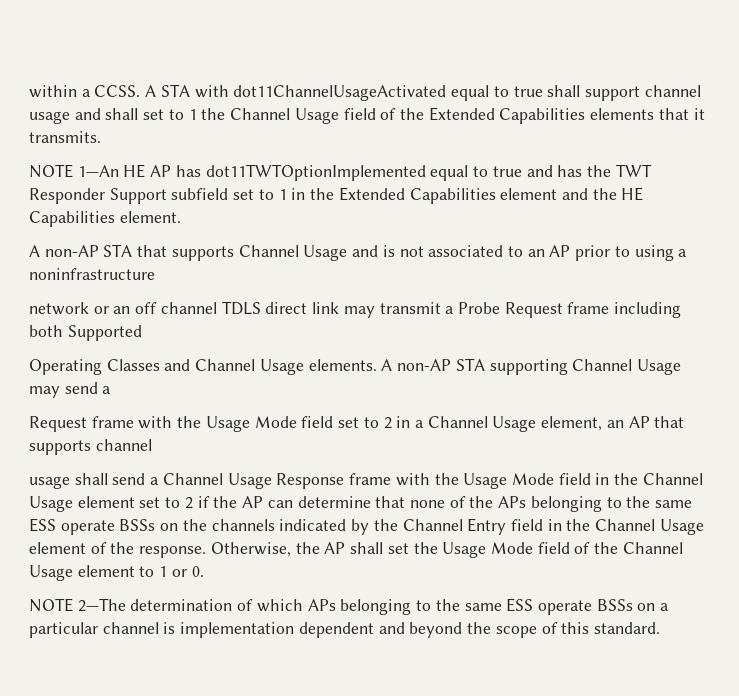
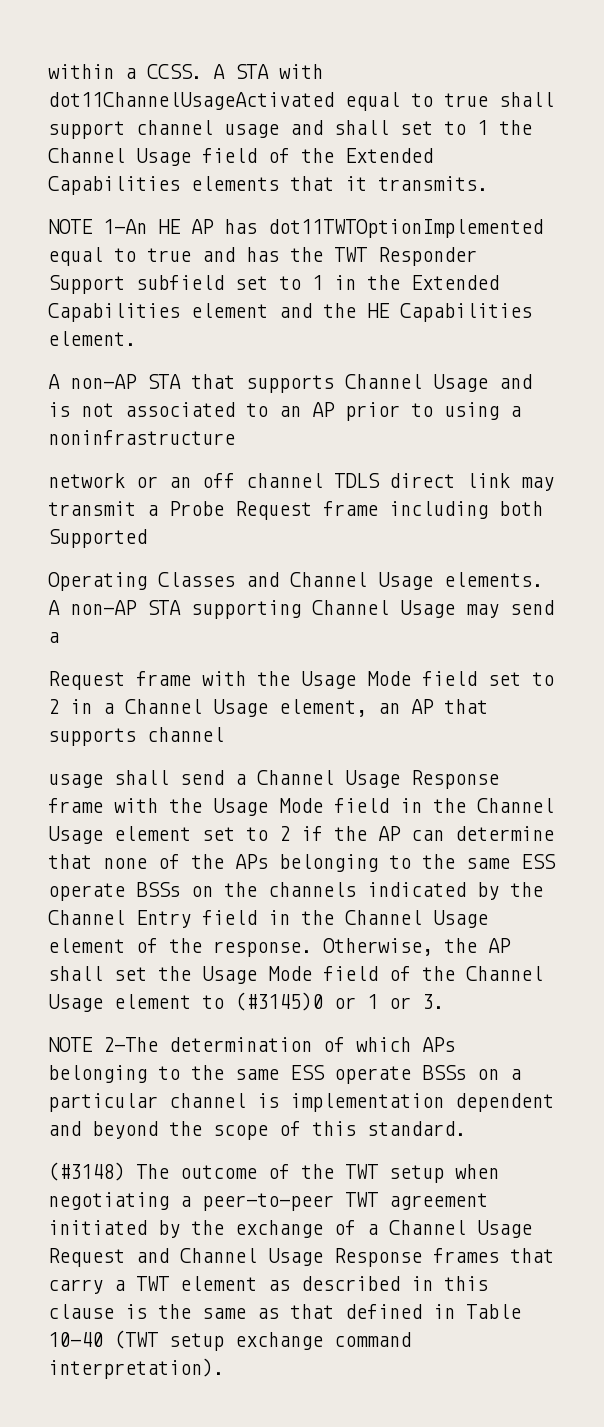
- Otherwise, the AP shall set the Usage Mode field of the Channel Usage element to 1 or 0.
+ Otherwise, the AP shall set the Usage Mode field of the Channel Usage element to (#3145)0 or 1 or 3.
+ (#3148) The outcome of the TWT setup when negotiating a peer-to-peer TWT agreement initiated by the exchange of a Channel Usage Request and Channel Usage Response frames that carry a TWT element as described in this clause is the same as that defined in Table 10-40 (TWT setup exchange command interpretation).

